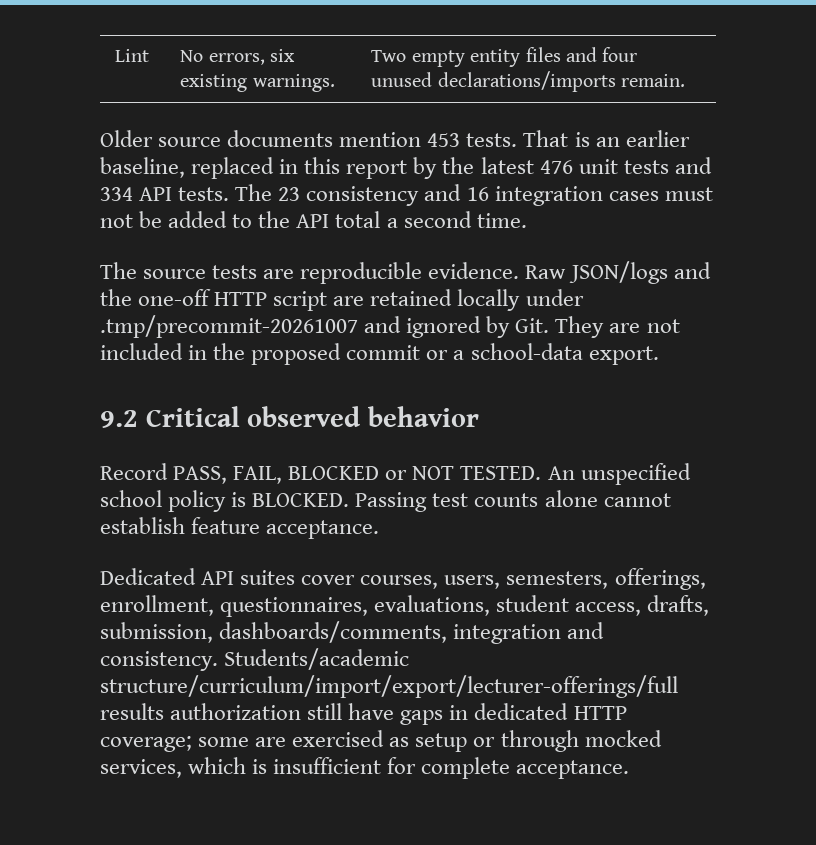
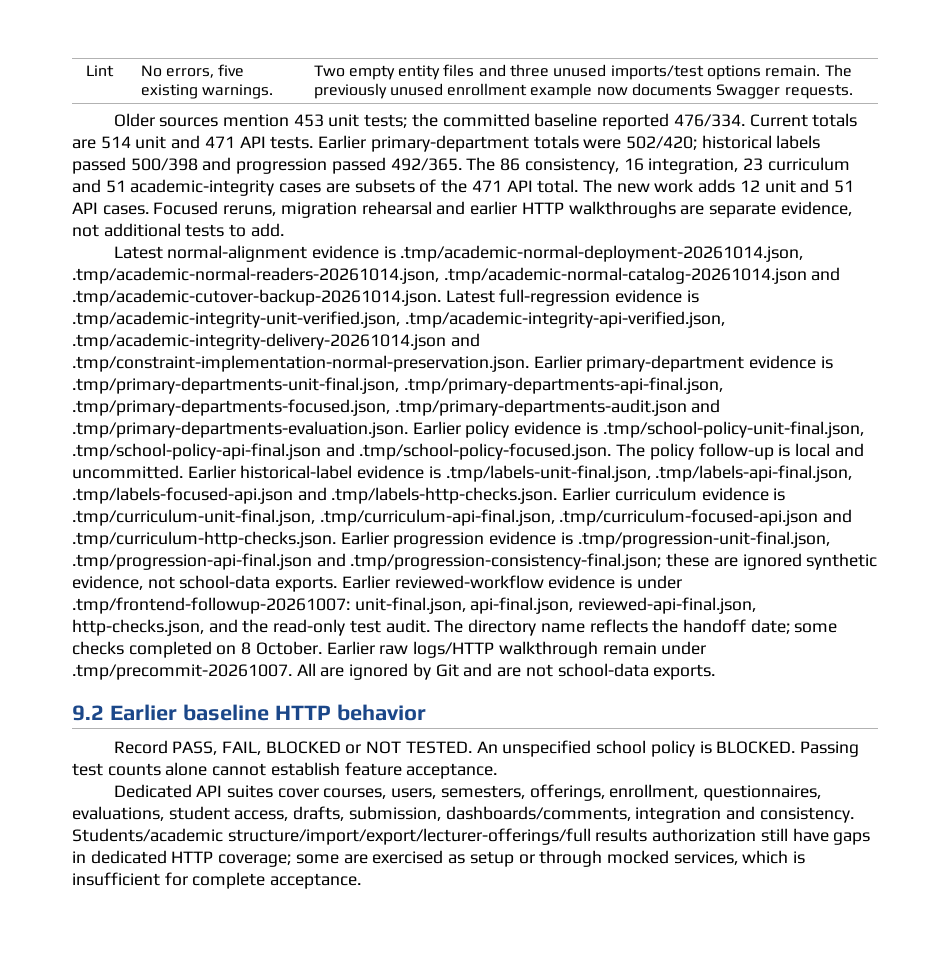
- Lint | No errors, six existing warnings. | Two empty entity files and four unused declarations/imports remain.
- Older source documents mention 453 tests. That is an earlier baseline, replaced in this report by the latest 476 unit tests and 334 API tests. The 23 consistency and 16 integration cases must not be added to the API total a second time.
- The source tests are reproducible evidence. Raw JSON/logs and the one-off HTTP script are retained locally under .tmp/precommit-20261007 and ignored by Git. They are not included in the proposed commit or a school-data export.
- 9.2 Critical observed behavior
+ Lint | No errors, five existing warnings. | Two empty entity files and three unused imports/test options remain. The previously unused enrollment example now documents Swagger requests.
+ Older sources mention 453 unit tests; the committed baseline reported 476/334. Current totals are 514 unit and 471 API tests. Earlier primary-department totals were 502/420; historical labels passed 500/398 and progression passed 492/365. The 86 consistency, 16 integration, 23 curriculum and 51 academic-integrity cases are subsets of the 471 API total. The new work adds 12 unit and 51 API cases. Focused reruns, migration rehearsal and earlier HTTP walkthroughs are separate evidence, not additional tests to add.
+ Latest normal-alignment evidence is .tmp/academic-normal-deployment-20261014.json, .tmp/academic-normal-readers-20261014.json, .tmp/academic-normal-catalog-20261014.json and .tmp/academic-cutover-backup-20261014.json. Latest full-regression evidence is .tmp/academic-integrity-unit-verified.json, .tmp/academic-integrity-api-verified.json, .tmp/academic-integrity-delivery-20261014.json and .tmp/constraint-implementation-normal-preservation.json. Earlier primary-department evidence is .tmp/primary-departments-unit-final.json, .tmp/primary-departments-api-final.json, .tmp/primary-departments-focused.json, .tmp/primary-departments-audit.json and .tmp/primary-departments-evaluation.json. Earlier policy evidence is .tmp/school-policy-unit-final.json, .tmp/school-policy-api-final.json and .tmp/school-policy-focused.json. The policy follow-up is local and uncommitted. Earlier historical-label evidence is .tmp/labels-unit-final.json, .tmp/labels-api-final.json, .tmp/labels-focused-api.json and .tmp/labels-http-checks.json. Earlier curriculum evidence is .tmp/curriculum-unit-final.json, .tmp/curriculum-api-final.json, .tmp/curriculum-focused-api.json and .tmp/curriculum-http-checks.json. Earlier progression evidence is .tmp/progression-unit-final.json, .tmp/progression-api-final.json and .tmp/progression-consistency-final.json; these are ignored synthetic evidence, not school-data exports. Earlier reviewed-workflow evidence is under .tmp/frontend-followup-20261007: unit-final.json, api-final.json, reviewed-api-final.json, http-checks.json, and the read-only test audit. The directory name reflects the handoff date; some checks completed on 8 October. Earlier raw logs/HTTP walkthrough remain under .tmp/precommit-20261007. All are ignored by Git and are not school-data exports.
+ 9.2 Earlier baseline HTTP behavior
- Students/academic structure/curriculum/import/export/lecturer-offerings/full results authorization still have gaps in dedicated HTTP coverage; some are exercised as setup or through mocked services, which is insufficient for complete acceptance.
+ Students/academic structure/import/export/lecturer-offerings/full results authorization still have gaps in dedicated HTTP coverage; some are exercised as setup or through mocked services, which is insufficient for complete acceptance.

